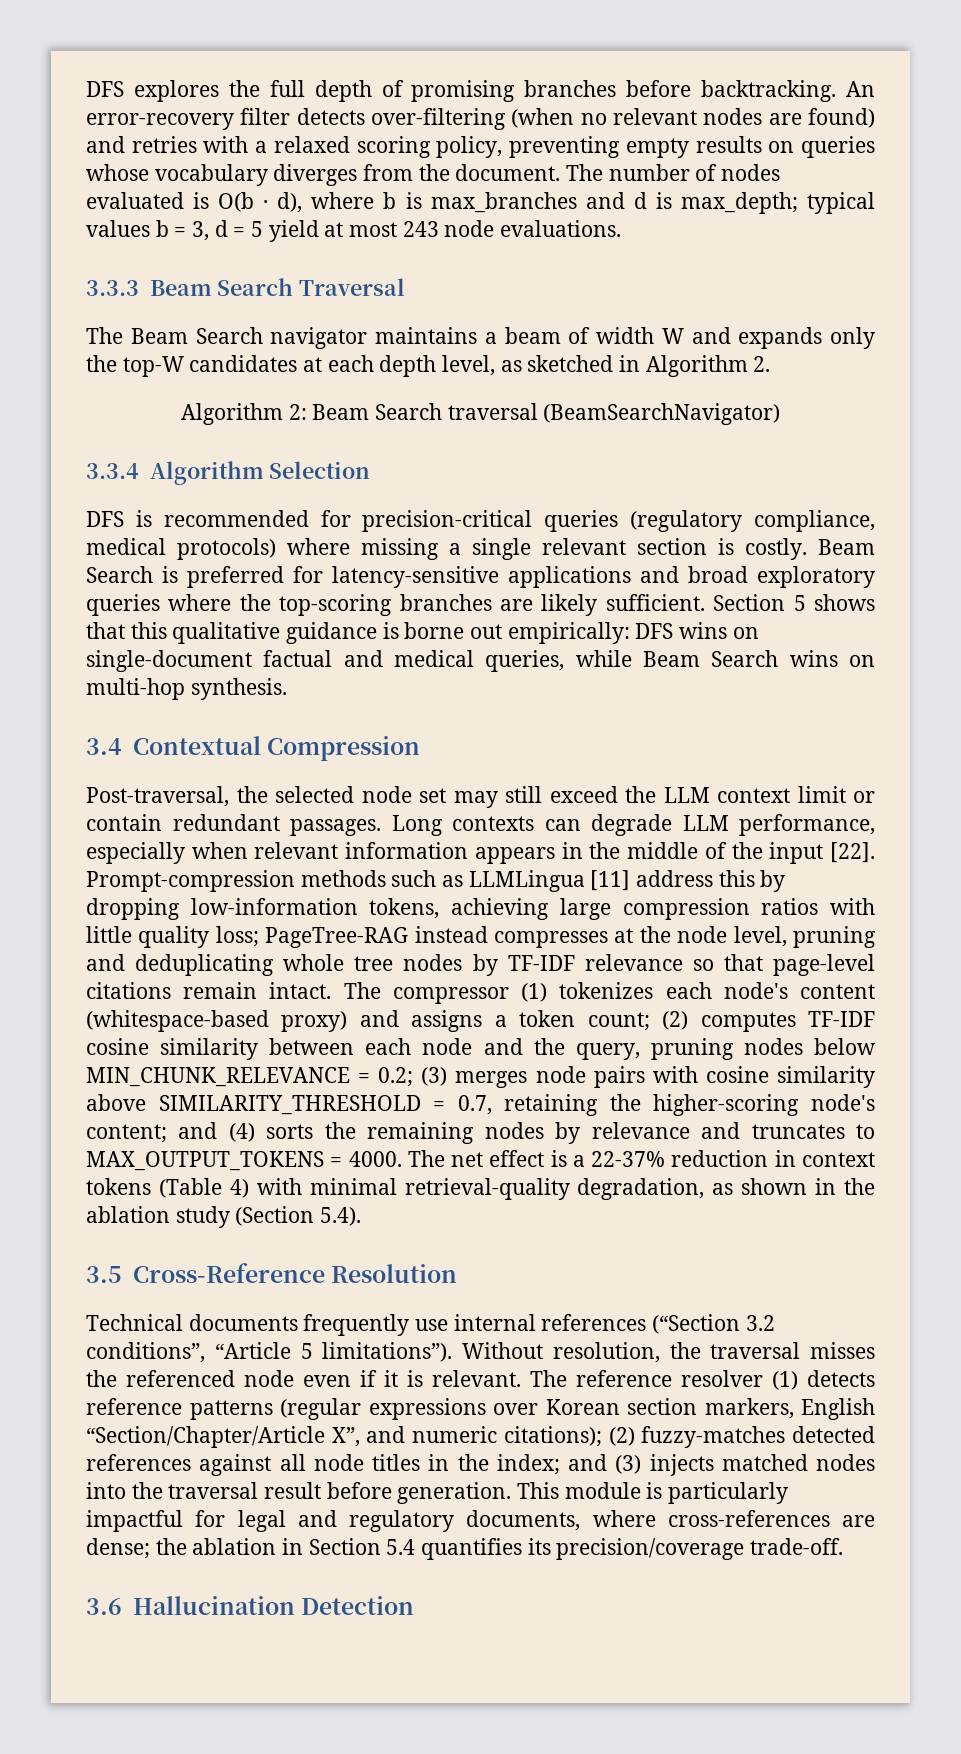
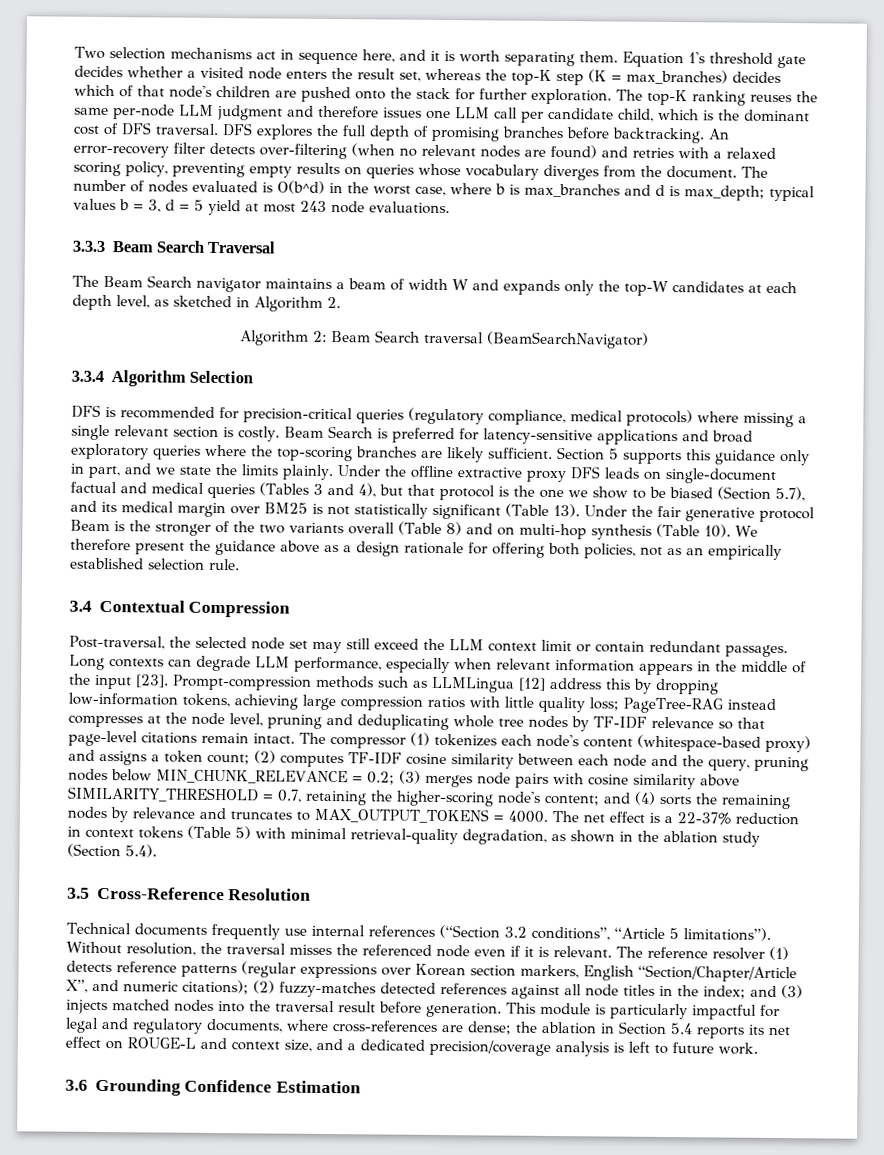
+ Two selection mechanisms act in sequence here, and it is worth separating them. Equation 1's threshold gate decides whether a visited node enters the result set, whereas the top-K step (K = max_branches) decides which of that node's children are pushed onto the stack for further exploration. The top-K ranking reuses the same per-node LLM judgment and therefore issues one LLM call per candidate child, which is the dominant cost of DFS traversal.
- The number of nodes evaluated is O(b · d), where b is max_branches and d is max_depth; typical values b = 3, d = 5 yield at most 243 node evaluations.
+ The number of nodes evaluated is O(b^d) in the worst case, where b is max_branches and d is max_depth; typical values b = 3, d = 5 yield at most 243 node evaluations.
- Section 5 shows that this qualitative guidance is borne out empirically: DFS wins on single-document factual and medical queries, while Beam Search wins on multi-hop synthesis.
+ Section 5 supports this guidance only in part, and we state the limits plainly. Under the offline extractive proxy DFS leads on single-document factual and medical queries (Tables 3 and 4), but that protocol is the one we show to be biased (Section 5.7), and its medical margin over BM25 is not statistically significant (Table 13). Under the fair generative protocol Beam is the stronger of the two variants overall (Table 8) and on multi-hop synthesis (Table 10). We therefore present the guidance above as a design rationale for offering both policies, not as an empirically established selection rule.
- Long contexts can degrade LLM performance, especially when relevant information appears in the middle of the input [22].
+ Long contexts can degrade LLM performance, especially when relevant information appears in the middle of the input [23].
- Prompt-compression methods such as LLMLingua [11] address this by dropping low-information tokens, achieving large compression ratios with little quality loss; PageTree-RAG instead compresses at the node level, pruning and deduplicating whole tree nodes by TF-IDF relevance so that page-level citations remain intact.
+ Prompt-compression methods such as LLMLingua [12] address this by dropping low-information tokens, achieving large compression ratios with little quality loss; PageTree-RAG instead compresses at the node level, pruning and deduplicating whole tree nodes by TF-IDF relevance so that page-level citations remain intact.
- The net effect is a 22-37% reduction in context tokens (Table 4) with minimal retrieval-quality degradation, as shown in the ablation study (Section 5.4).
+ The net effect is a 22-37% reduction in context tokens (Table 5) with minimal retrieval-quality degradation, as shown in the ablation study (Section 5.4).
- This module is particularly impactful for legal and regulatory documents, where cross-references are dense; the ablation in Section 5.4 quantifies its precision/coverage trade-off.
- 3.6 Hallucination Detection
+ This module is particularly impactful for legal and regulatory documents, where cross-references are dense; the ablation in Section 5.4 reports its net effect on ROUGE-L and context size, and a dedicated precision/coverage analysis is left to future work.
+ 3.6 Grounding Confidence Estimation

